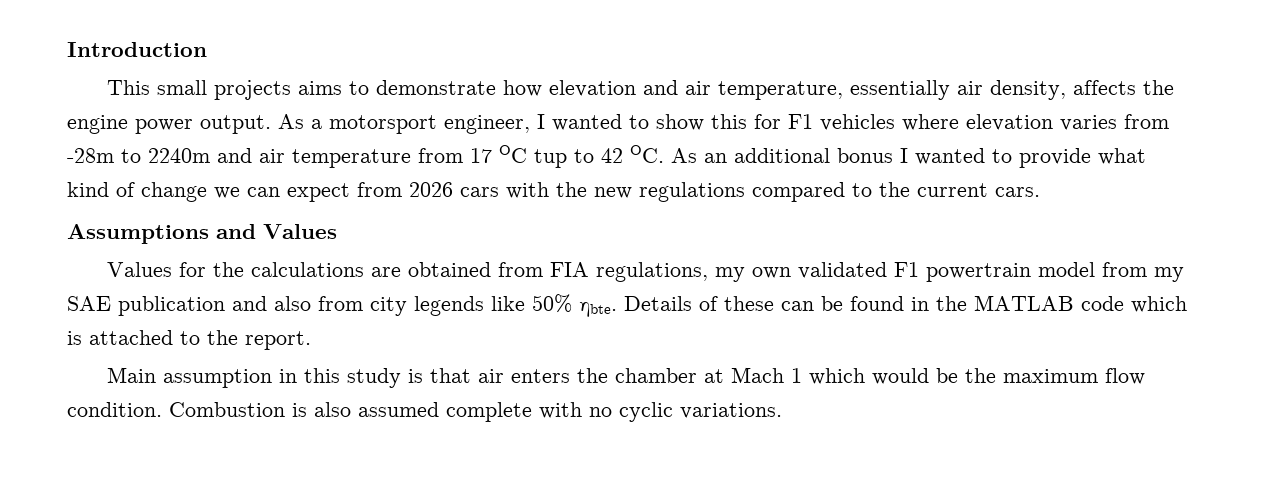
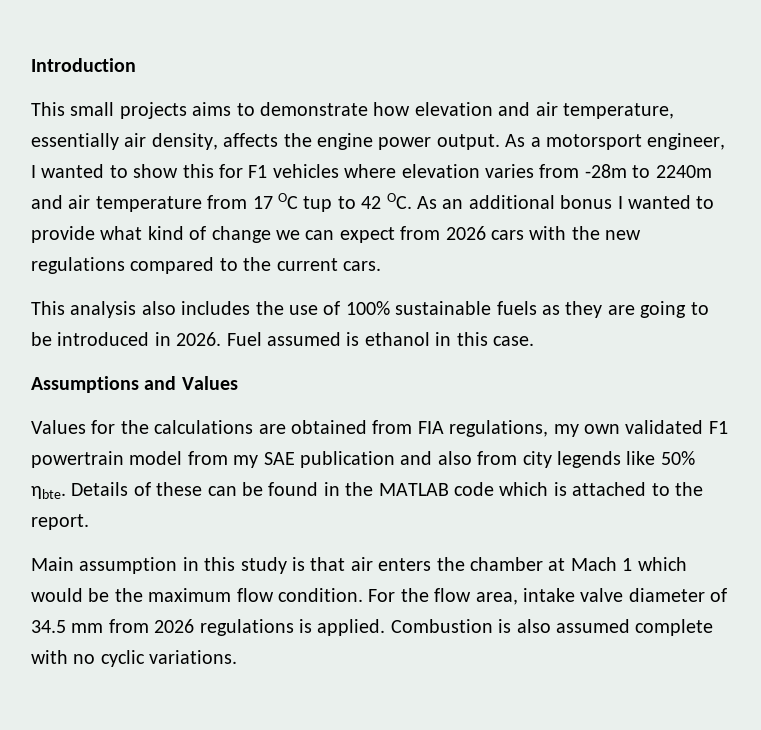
+ This analysis also includes the use of 100% sustainable fuels as they are going to be introduced in 2026. Fuel assumed is ethanol in this case.
+ For the flow area, intake valve diameter of 34.5 mm from 2026 regulations is applied.

